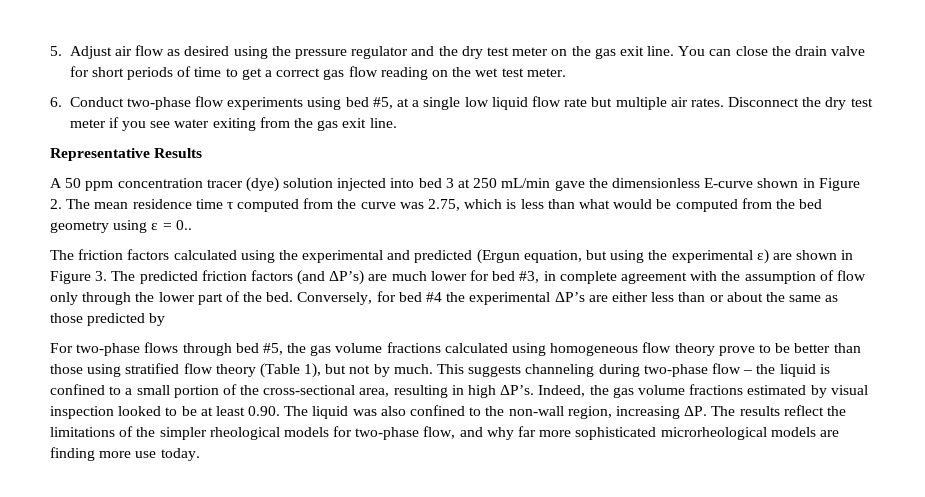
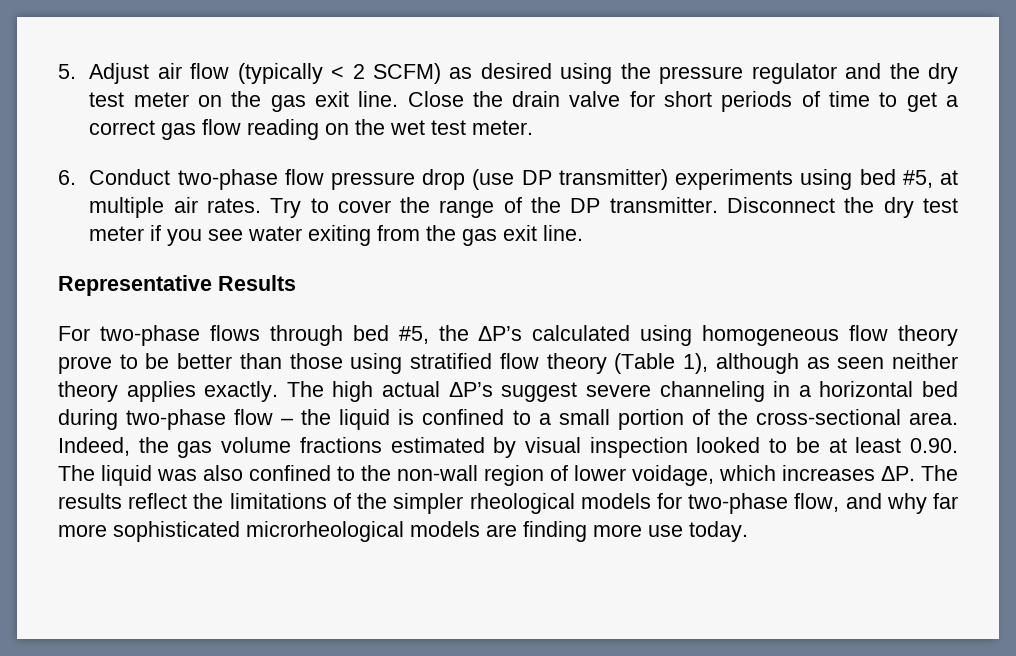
- 5. Adjust air flow as desired using the pressure regulator and the dry test meter on the gas exit line.
+ 5. Adjust air flow (typically < 2 SCFM) as desired using the pressure regulator and the dry test meter on the gas exit line.
- You can close the drain valve for short periods of time to get a correct gas flow reading on the wet test meter.
+ Close the drain valve for short periods of time to get a correct gas flow reading on the wet test meter.
- 6. Conduct two-phase flow experiments using bed #5, at a single low liquid flow rate but multiple air rates.
+ 6. Conduct two-phase flow pressure drop (use DP transmitter) experiments using bed #5, at multiple air rates. Try to cover the range of the DP transmitter.
- A 50 ppm concentration tracer (dye) solution injected into bed 3 at 250 mL/min gave the dimensionless E-curve shown in Figure 2. The mean residence time τ computed from the curve was 2.75, which is less than what would be computed from the bed geometry using ε = 0..
- The friction factors calculated using the experimental and predicted (Ergun equation, but using the experimental ε) are shown in Figure 3. The predicted friction factors (and ΔP’s) are much lower for bed #3, in complete agreement with the assumption of flow only through the lower part of the bed. Conversely, for bed #4 the experimental ΔP’s are either less than or about the same as those predicted by
- For two-phase flows through bed #5, the gas volume fractions calculated using homogeneous flow theory prove to be better than those using stratified flow theory (Table 1), but not by much. This suggests channeling during two-phase flow – the liquid is confined to a small portion of the cross-sectional area, resulting in high ΔP’s.
+ For two-phase flows through bed #5, the ΔP’s calculated using homogeneous flow theory prove to be better than those using stratified flow theory (Table 1), although as seen neither theory applies exactly. The high actual ΔP’s suggest severe channeling in a horizontal bed during two-phase flow – the liquid is confined to a small portion of the cross-sectional area.
- Indeed, the gas volume fractions estimated by visual inspection looked to be at least 0.90. The liquid was also confined to the non-wall region, increasing ΔP. The results reflect the limitations of the simpler rheological models for two-phase flow, and why far more sophisticated microrheological models are finding more use today.
+ Indeed, the gas volume fractions estimated by visual inspection looked to be at least 0.90. The liquid was also confined to the non-wall region of lower voidage, which increases ΔP. The results reflect the limitations of the simpler rheological models for two-phase flow, and why far more sophisticated microrheological models are finding more use today.

